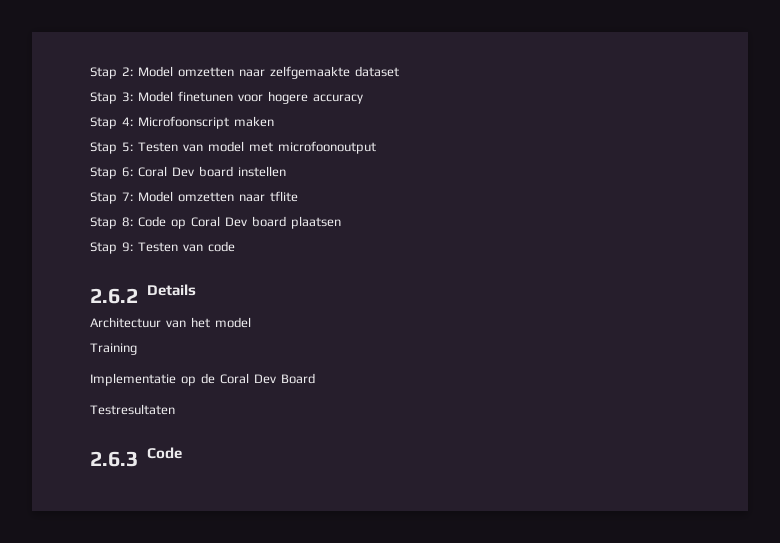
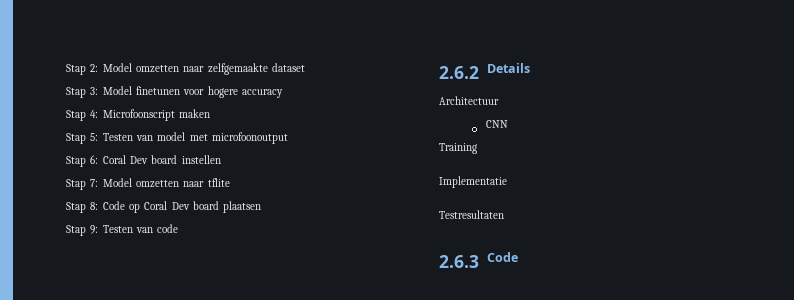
- Architectuur van het model
+ Architectuur
+ CNN
- Implementatie op de Coral Dev Board
+ Implementatie

